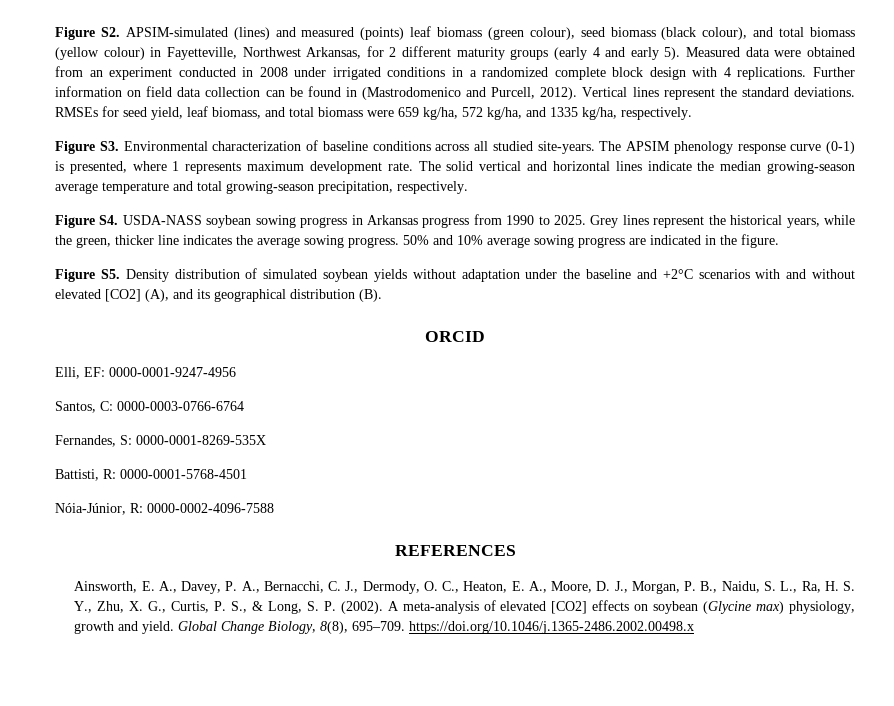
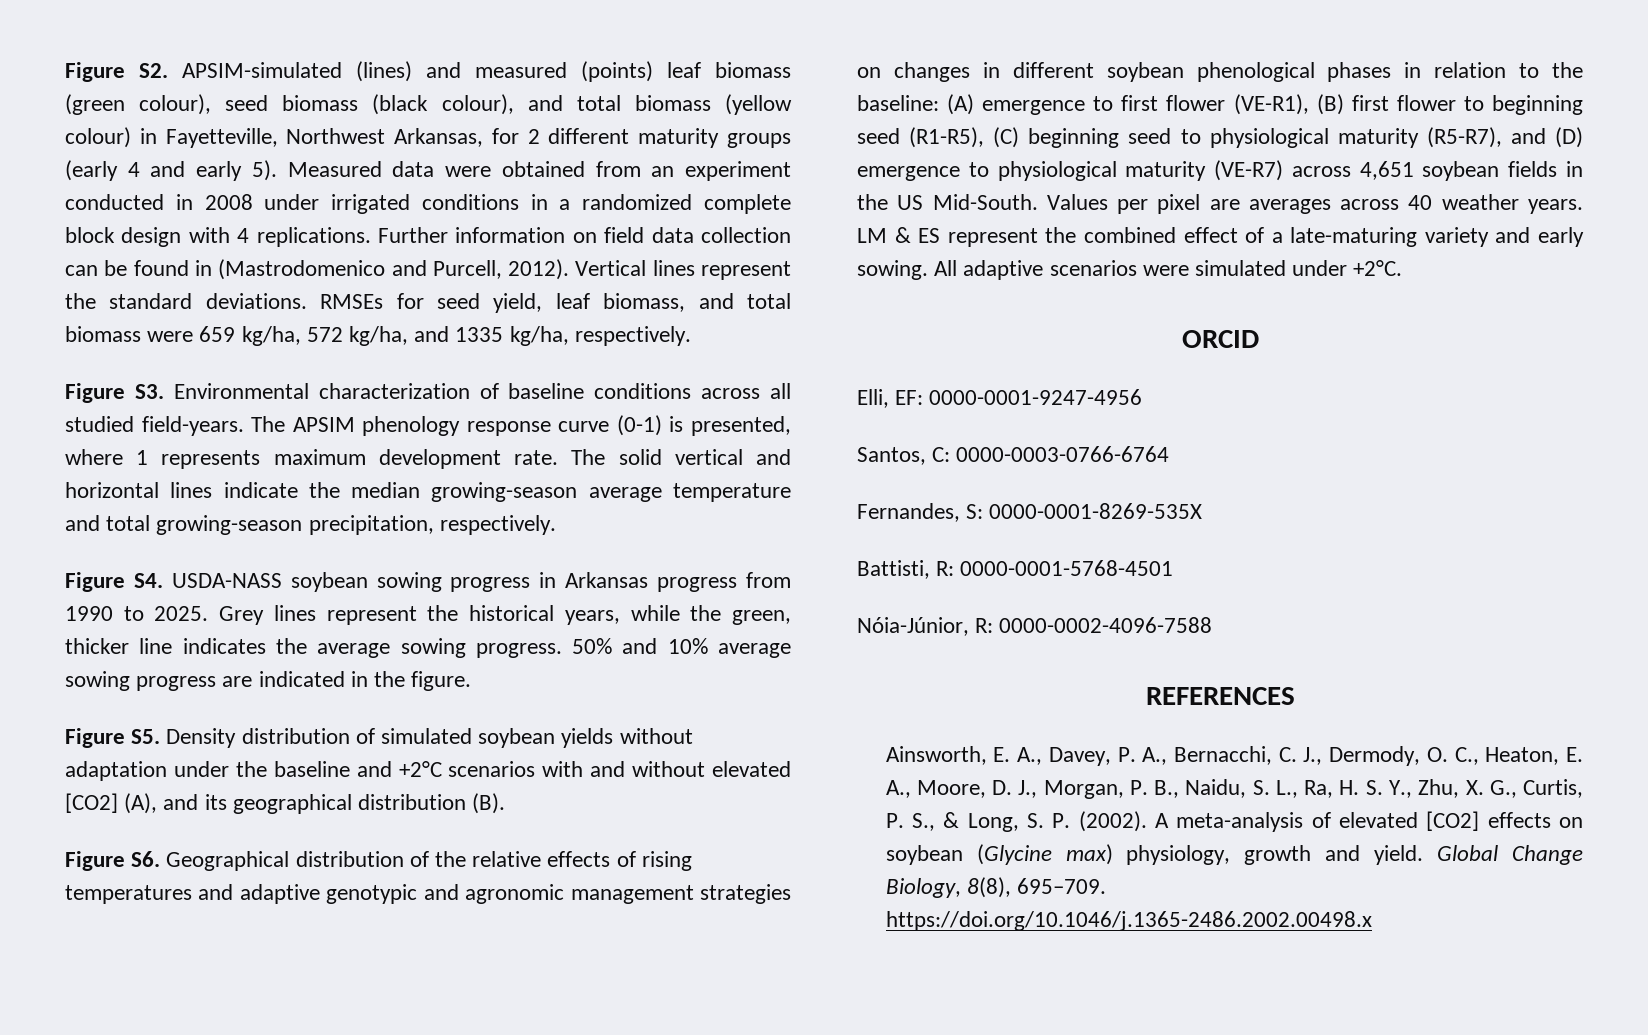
- Figure S3. Environmental characterization of baseline conditions across all studied site-years.
+ Figure S3. Environmental characterization of baseline conditions across all studied field-years.
+ Figure S6. Geographical distribution of the relative effects of rising temperatures and adaptive genotypic and agronomic management strategies on changes in different soybean phenological phases in relation to the baseline: (A) emergence to first flower (VE-R1), (B) first flower to beginning seed (R1-R5), (C) beginning seed to physiological maturity (R5-R7), and (D) emergence to physiological maturity (VE-R7) across 4,651 soybean fields in the US Mid-South. Values per pixel are averages across 40 weather years. LM & ES represent the combined effect of a late-maturing variety and early sowing. All adaptive scenarios were simulated under +2°C.

